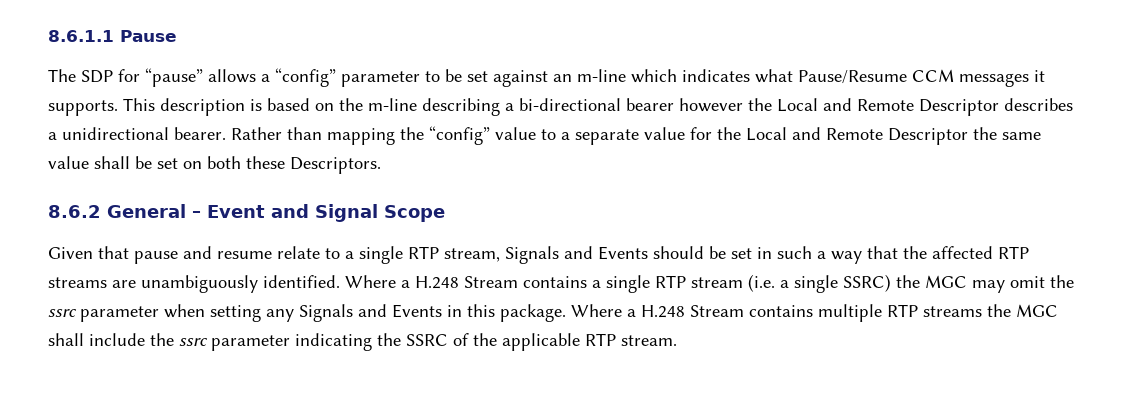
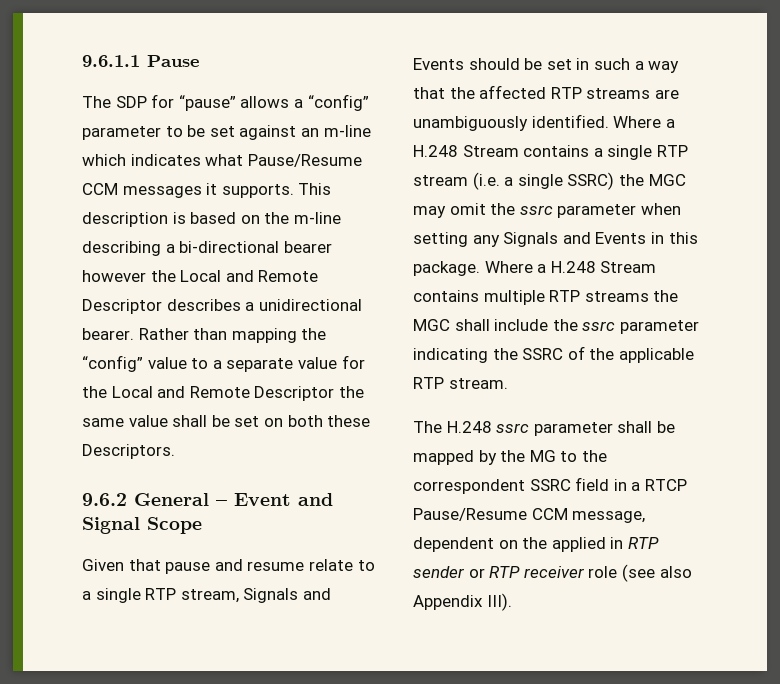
- 8.6.1.1 Pause
+ 9.6.1.1 Pause
- 8.6.2 General – Event and Signal Scope
+ 9.6.2 General – Event and Signal Scope
+ The H.248 ssrc parameter shall be mapped by the MG to the correspondent SSRC field in a RTCP Pause/Resume CCM message, dependent on the applied in RTP sender or RTP receiver role (see also Appendix III).

